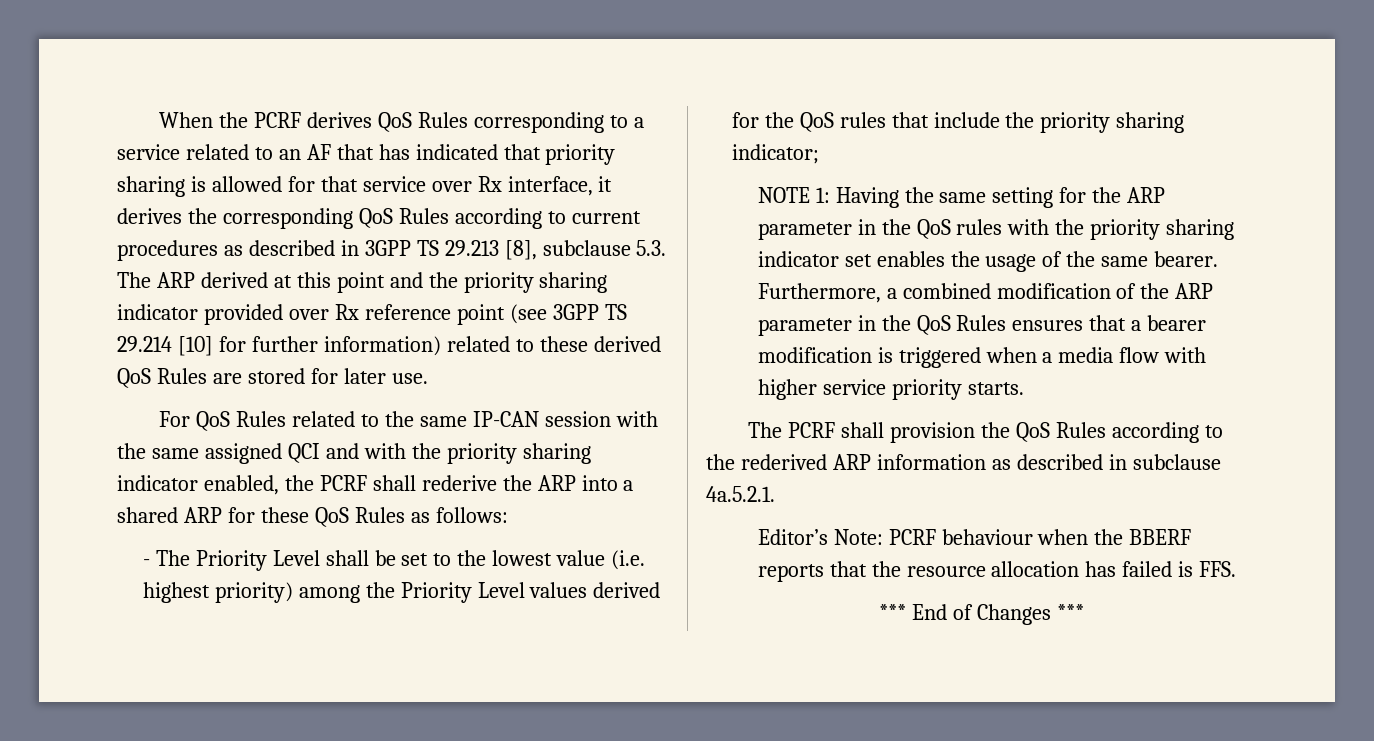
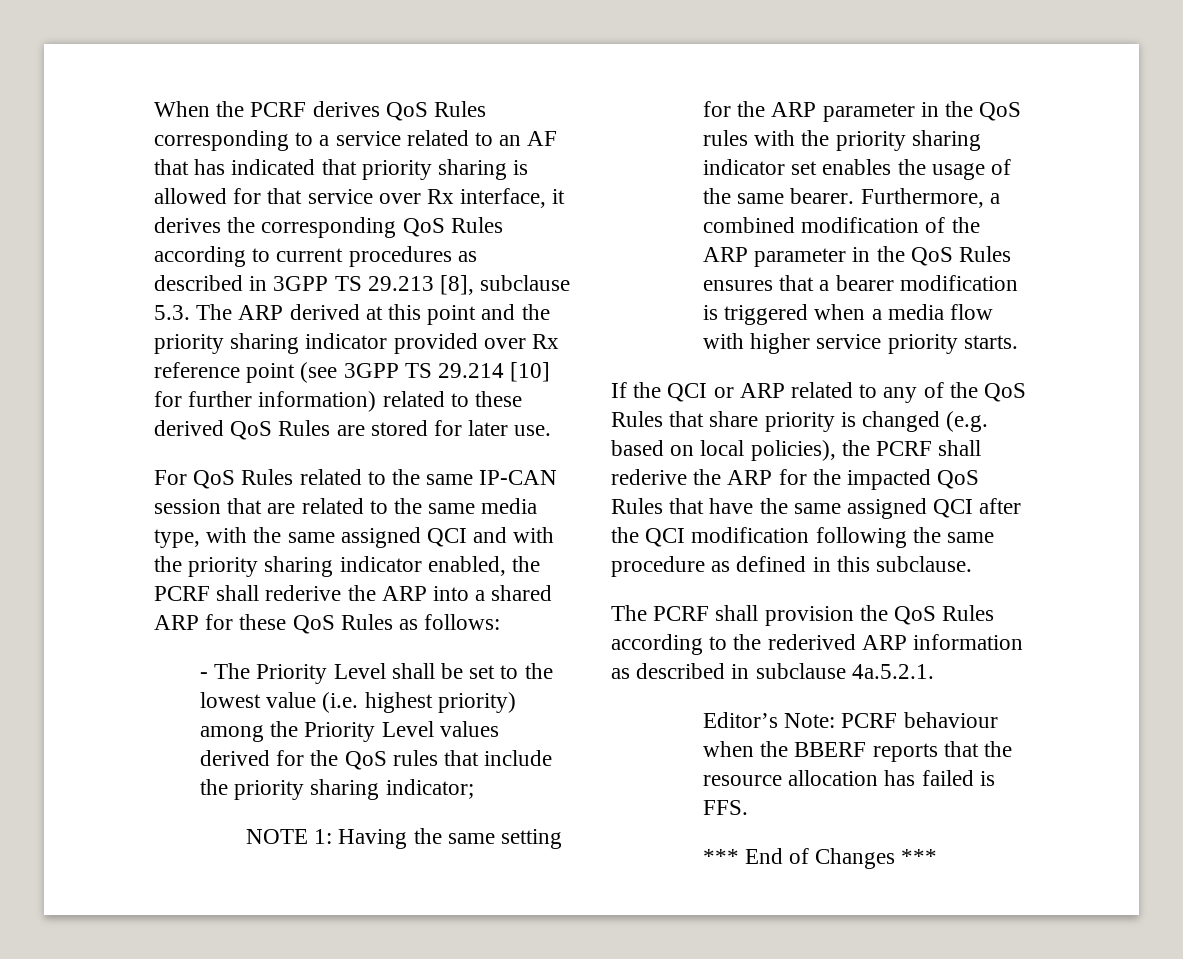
- For QoS Rules related to the same IP-CAN session with the same assigned QCI and with the priority sharing indicator enabled, the PCRF shall rederive the ARP into a shared ARP for these QoS Rules as follows:
+ For QoS Rules related to the same IP-CAN session that are related to the same media type, with the same assigned QCI and with the priority sharing indicator enabled, the PCRF shall rederive the ARP into a shared ARP for these QoS Rules as follows:
+ If the QCI or ARP related to any of the QoS Rules that share priority is changed (e.g. based on local policies), the PCRF shall rederive the ARP for the impacted QoS Rules that have the same assigned QCI after the QCI modification following the same procedure as defined in this subclause.

